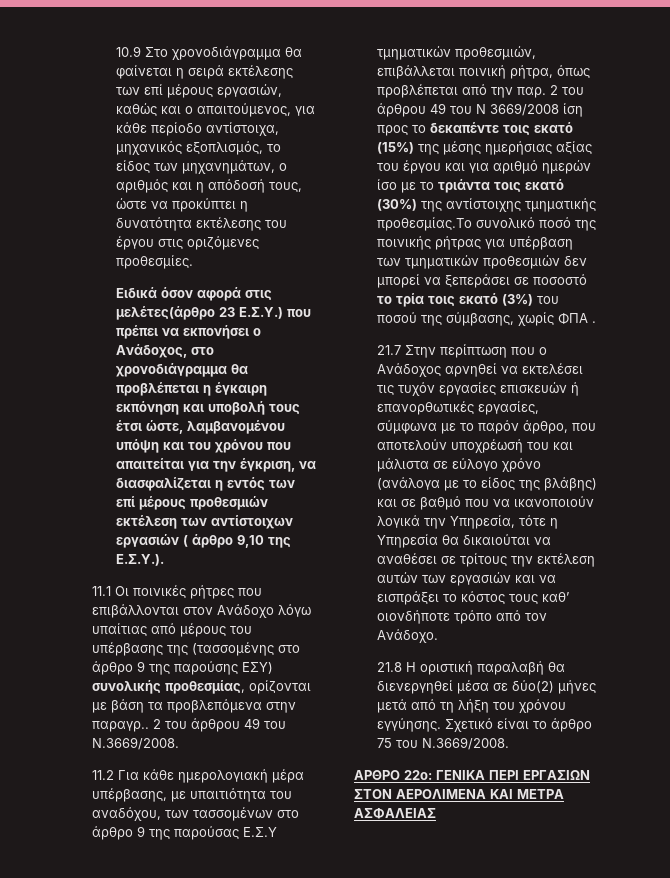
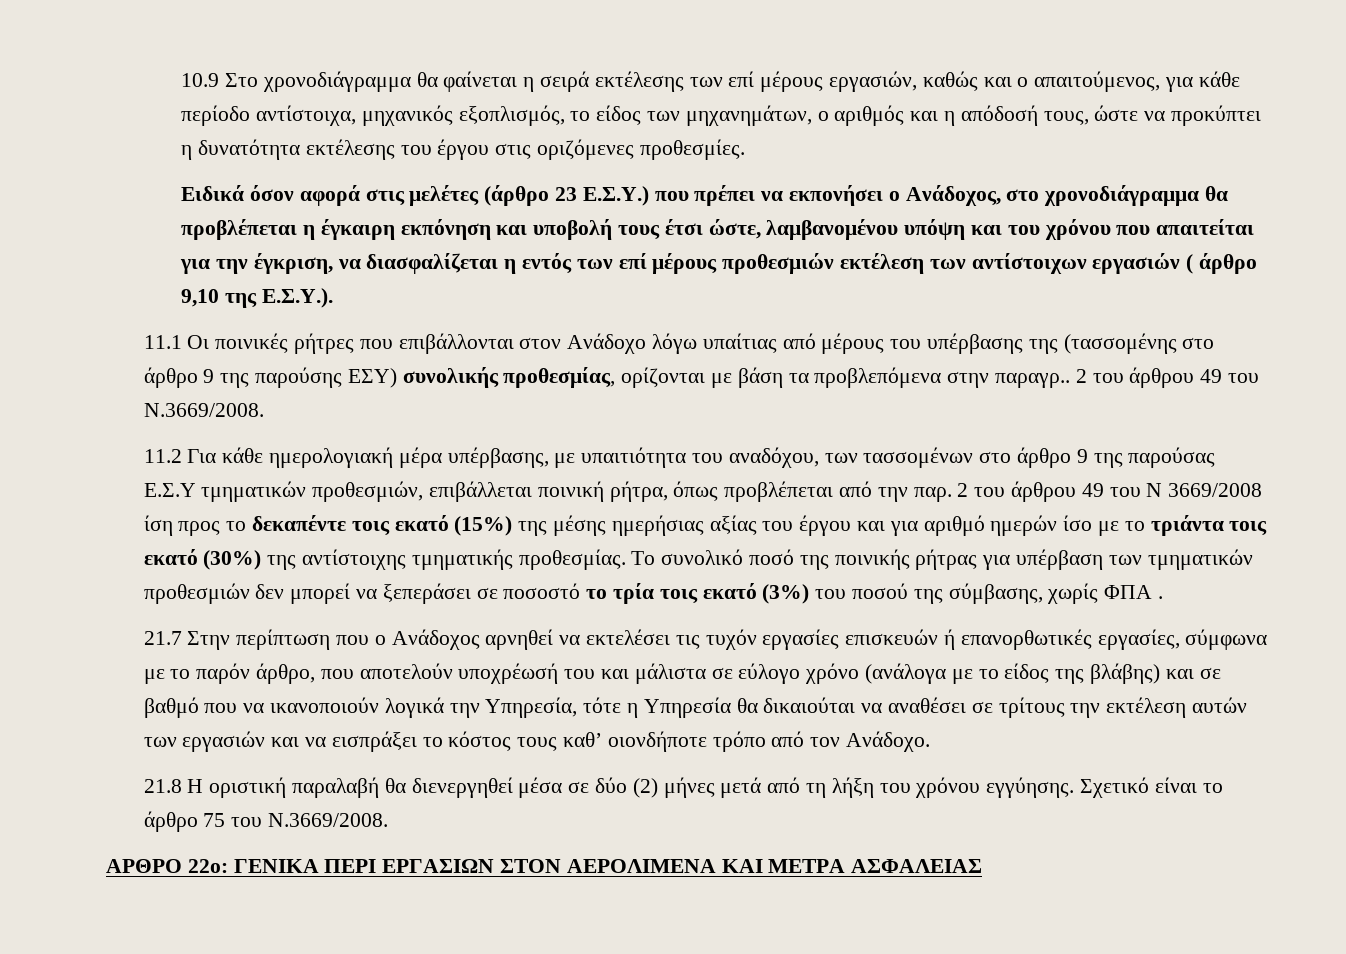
- Ειδικά όσον αφορά στις μελέτες(άρθρο 23 Ε.Σ.Υ.) που πρέπει να εκπονήσει ο Ανάδοχος, στο χρονοδιάγραμμα θα προβλέπεται η έγκαιρη εκπόνηση και υποβολή τους έτσι ώστε, λαμβανομένου υπόψη και του χρόνου που απαιτείται για την έγκριση, να διασφαλίζεται η εντός των επί μέρους προθεσμιών εκτέλεση των αντίστοιχων εργασιών ( άρθρο 9,10 της Ε.Σ.Υ.).
+ Ειδικά όσον αφορά στις μελέτες (άρθρο 23 Ε.Σ.Υ.) που πρέπει να εκπονήσει ο Ανάδοχος, στο χρονοδιάγραμμα θα προβλέπεται η έγκαιρη εκπόνηση και υποβολή τους έτσι ώστε, λαμβανομένου υπόψη και του χρόνου που απαιτείται για την έγκριση, να διασφαλίζεται η εντός των επί μέρους προθεσμιών εκτέλεση των αντίστοιχων εργασιών ( άρθρο 9,10 της Ε.Σ.Υ.).
- 2 του άρθρου 49 του Ν 3669/2008 ίση προς το δεκαπέντε τοις εκατό (15%) της μέσης ημερήσιας αξίας του έργου και για αριθμό ημερών ίσο με το τριάντα τοις εκατό (30%) της αντίστοιχης τμηματικής προθεσμίας.Το συνολικό ποσό της ποινικής ρήτρας για υπέρβαση των τμηματικών προθεσμιών δεν μπορεί να ξεπεράσει σε ποσοστό το τρία τοις εκατό (3%) του ποσού της σύμβασης, χωρίς ΦΠΑ .
+ 2 του άρθρου 49 του Ν 3669/2008 ίση προς το δεκαπέντε τοις εκατό (15%) της μέσης ημερήσιας αξίας του έργου και για αριθμό ημερών ίσο με το τριάντα τοις εκατό (30%) της αντίστοιχης τμηματικής προθεσμίας. Το συνολικό ποσό της ποινικής ρήτρας για υπέρβαση των τμηματικών προθεσμιών δεν μπορεί να ξεπεράσει σε ποσοστό το τρία τοις εκατό (3%) του ποσού της σύμβασης, χωρίς ΦΠΑ .
- 21.8 Η οριστική παραλαβή θα διενεργηθεί μέσα σε δύο(2) μήνες μετά από τη λήξη του χρόνου εγγύησης.
+ 21.8 Η οριστική παραλαβή θα διενεργηθεί μέσα σε δύο (2) μήνες μετά από τη λήξη του χρόνου εγγύησης.

